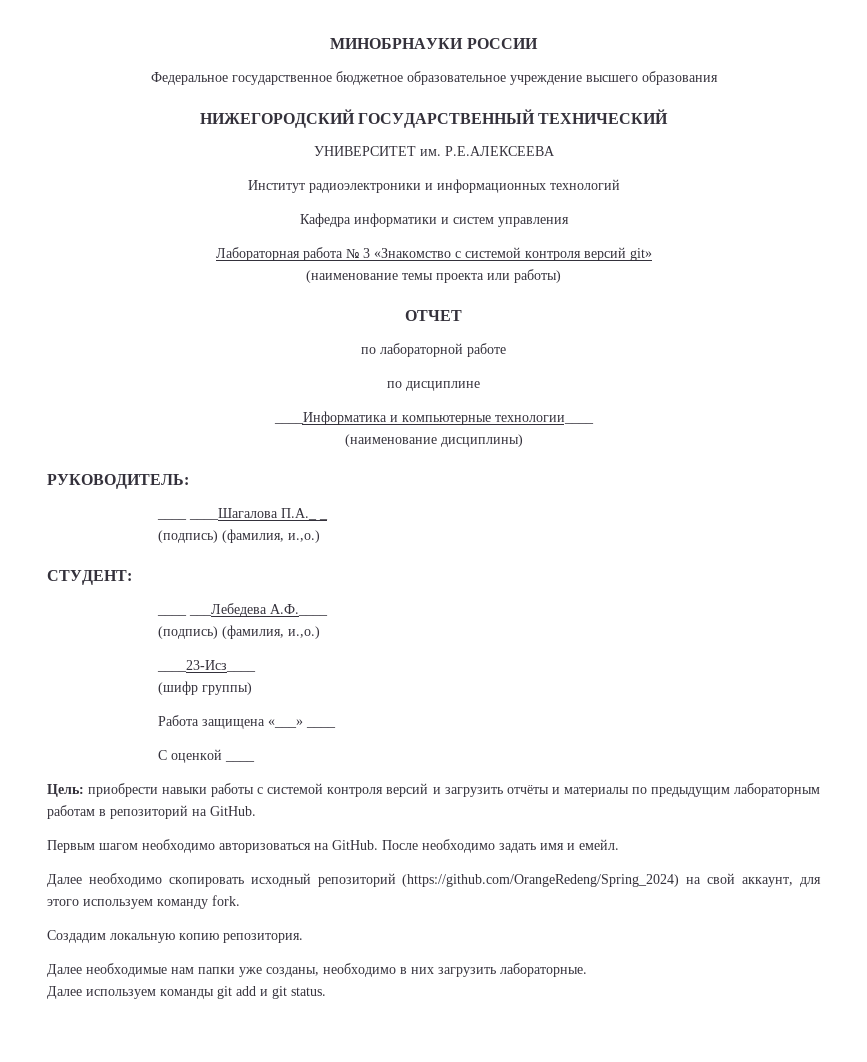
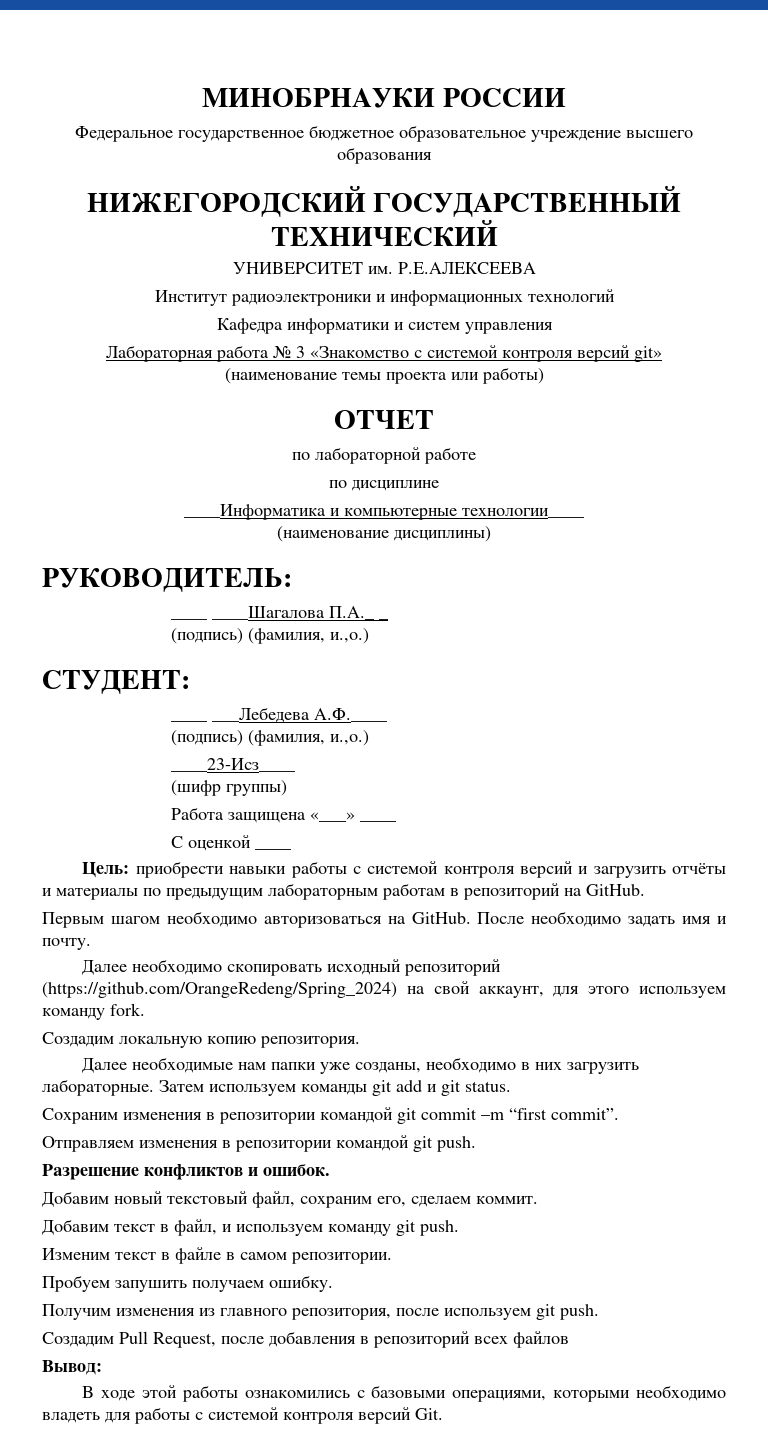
- После необходимо задать имя и емейл.
+ После необходимо задать имя и почту.
- Далее необходимые нам папки уже созданы, необходимо в них загрузить лабораторные.
- Далее используем команды git add и git status.
+ Далее необходимые нам папки уже созданы, необходимо в них загрузить лабораторные. Затем используем команды git add и git status.
+ Сохраним изменения в репозитории командой git commit –m “first commit”.
+ Отправляем изменения в репозитории командой git push.
+ Разрешение конфликтов и ошибок.
+ Добавим новый текстовый файл, сохраним его, сделаем коммит.
+ Добавим текст в файл, и используем команду git push.
+ Изменим текст в файле в самом репозитории.
+ Пробуем запушить получаем ошибку.
+ Получим изменения из главного репозитория, после используем git push.
+ Создадим Pull Request, после добавления в репозиторий всех файлов
+ Вывод:
+ В ходе этой работы ознакомились с базовыми операциями, которыми необходимо владеть для работы с системой контроля версий Git.

